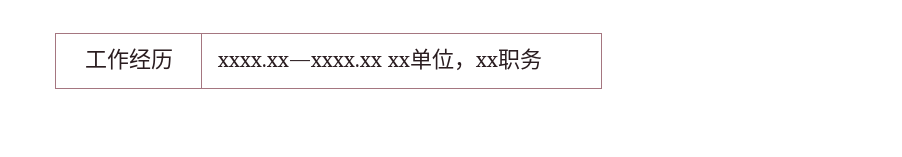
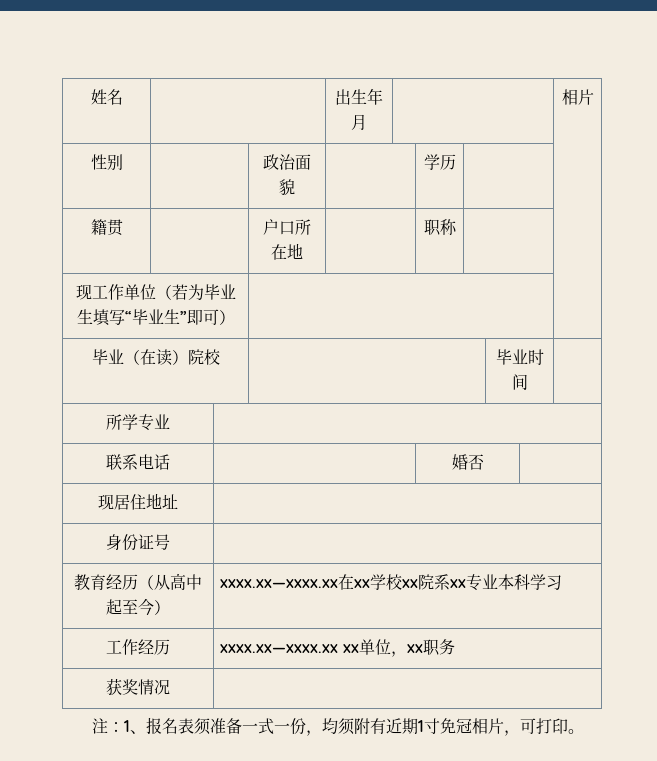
+ 姓名 | | 出生年月 | | 相片
+ 性别 | | 政治面貌 | | 学历 | |
+ 籍贯 | | 户口所在地 | | 职称 | |
+ 现工作单位（若为毕业生填写“毕业生”即可） | |
+ 毕业（在读）院校 | | 毕业时间 |
+ 所学专业 |
+ 联系电话 | | 婚否 |
+ 现居住地址 |
+ 身份证号 |
+ 教育经历（从高中起至今） | xxxx.xx—xxxx.xx在xx学校xx院系xx专业本科学习
+ 获奖情况 |
+ 注：1、报名表须准备一式一份，均须附有近期1寸免冠相片，可打印。

